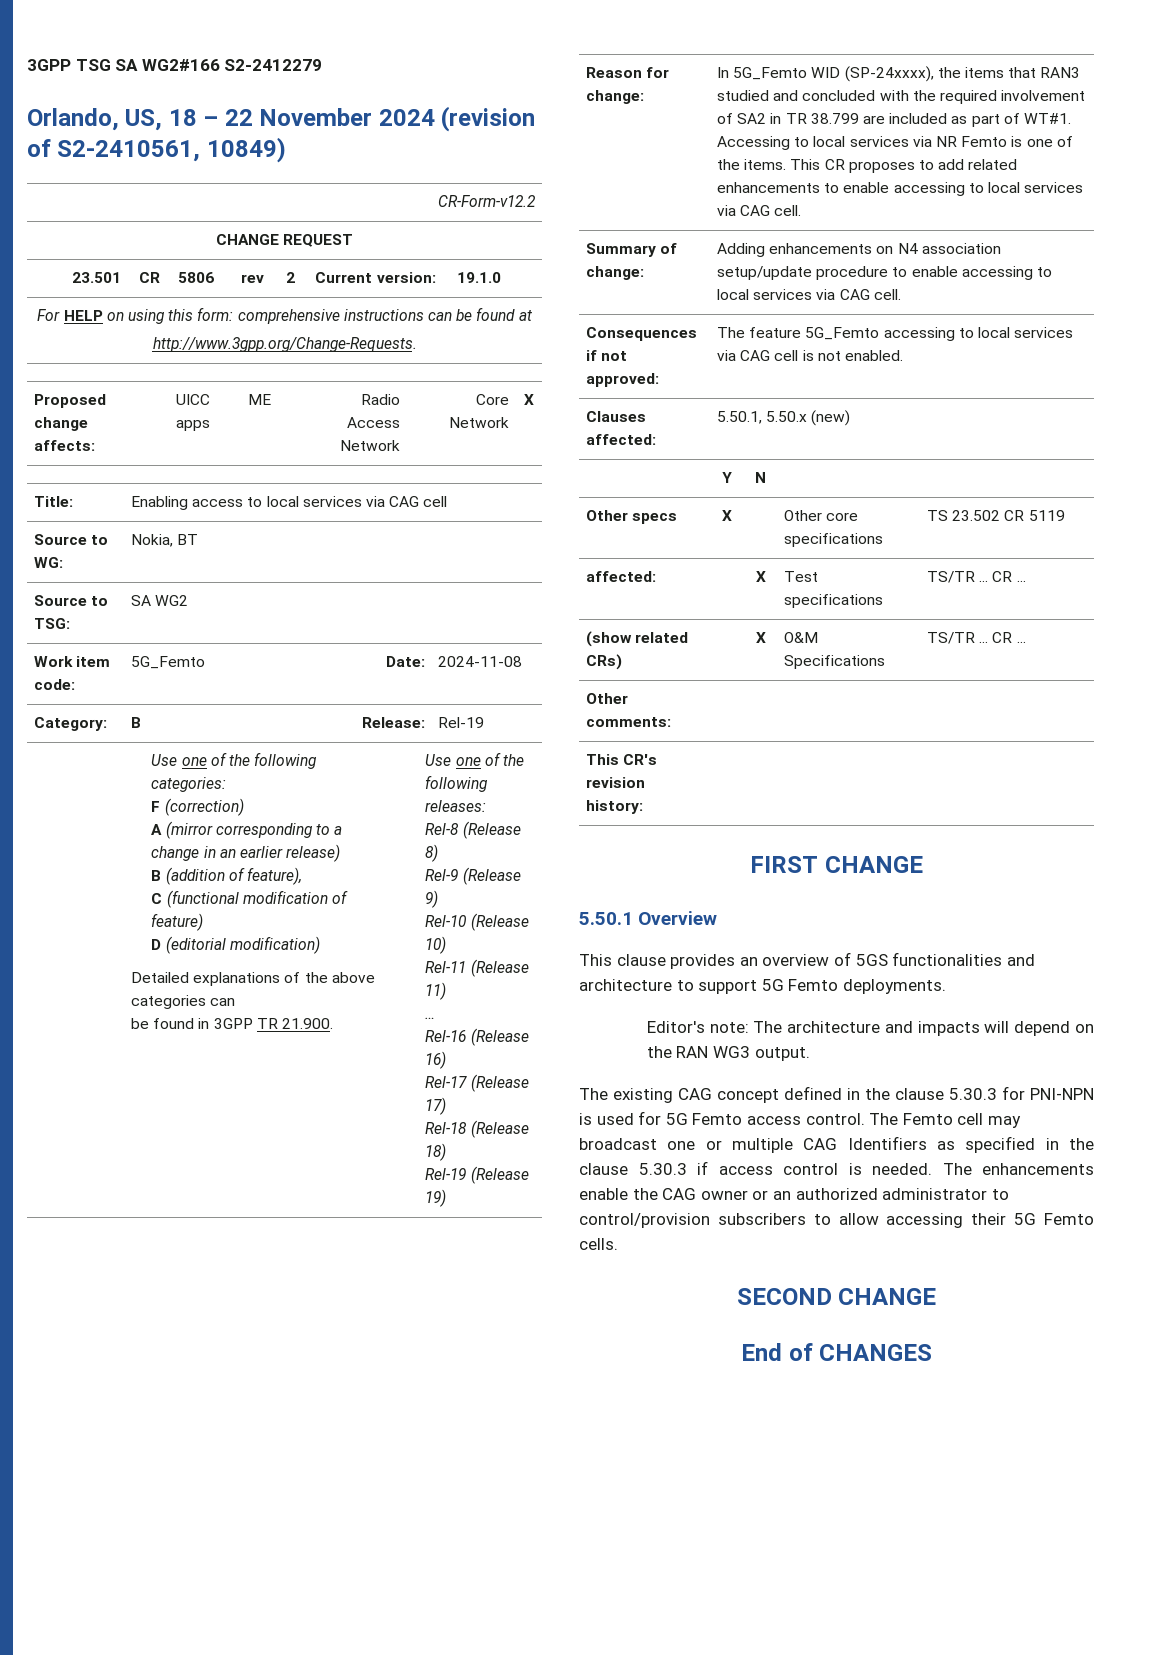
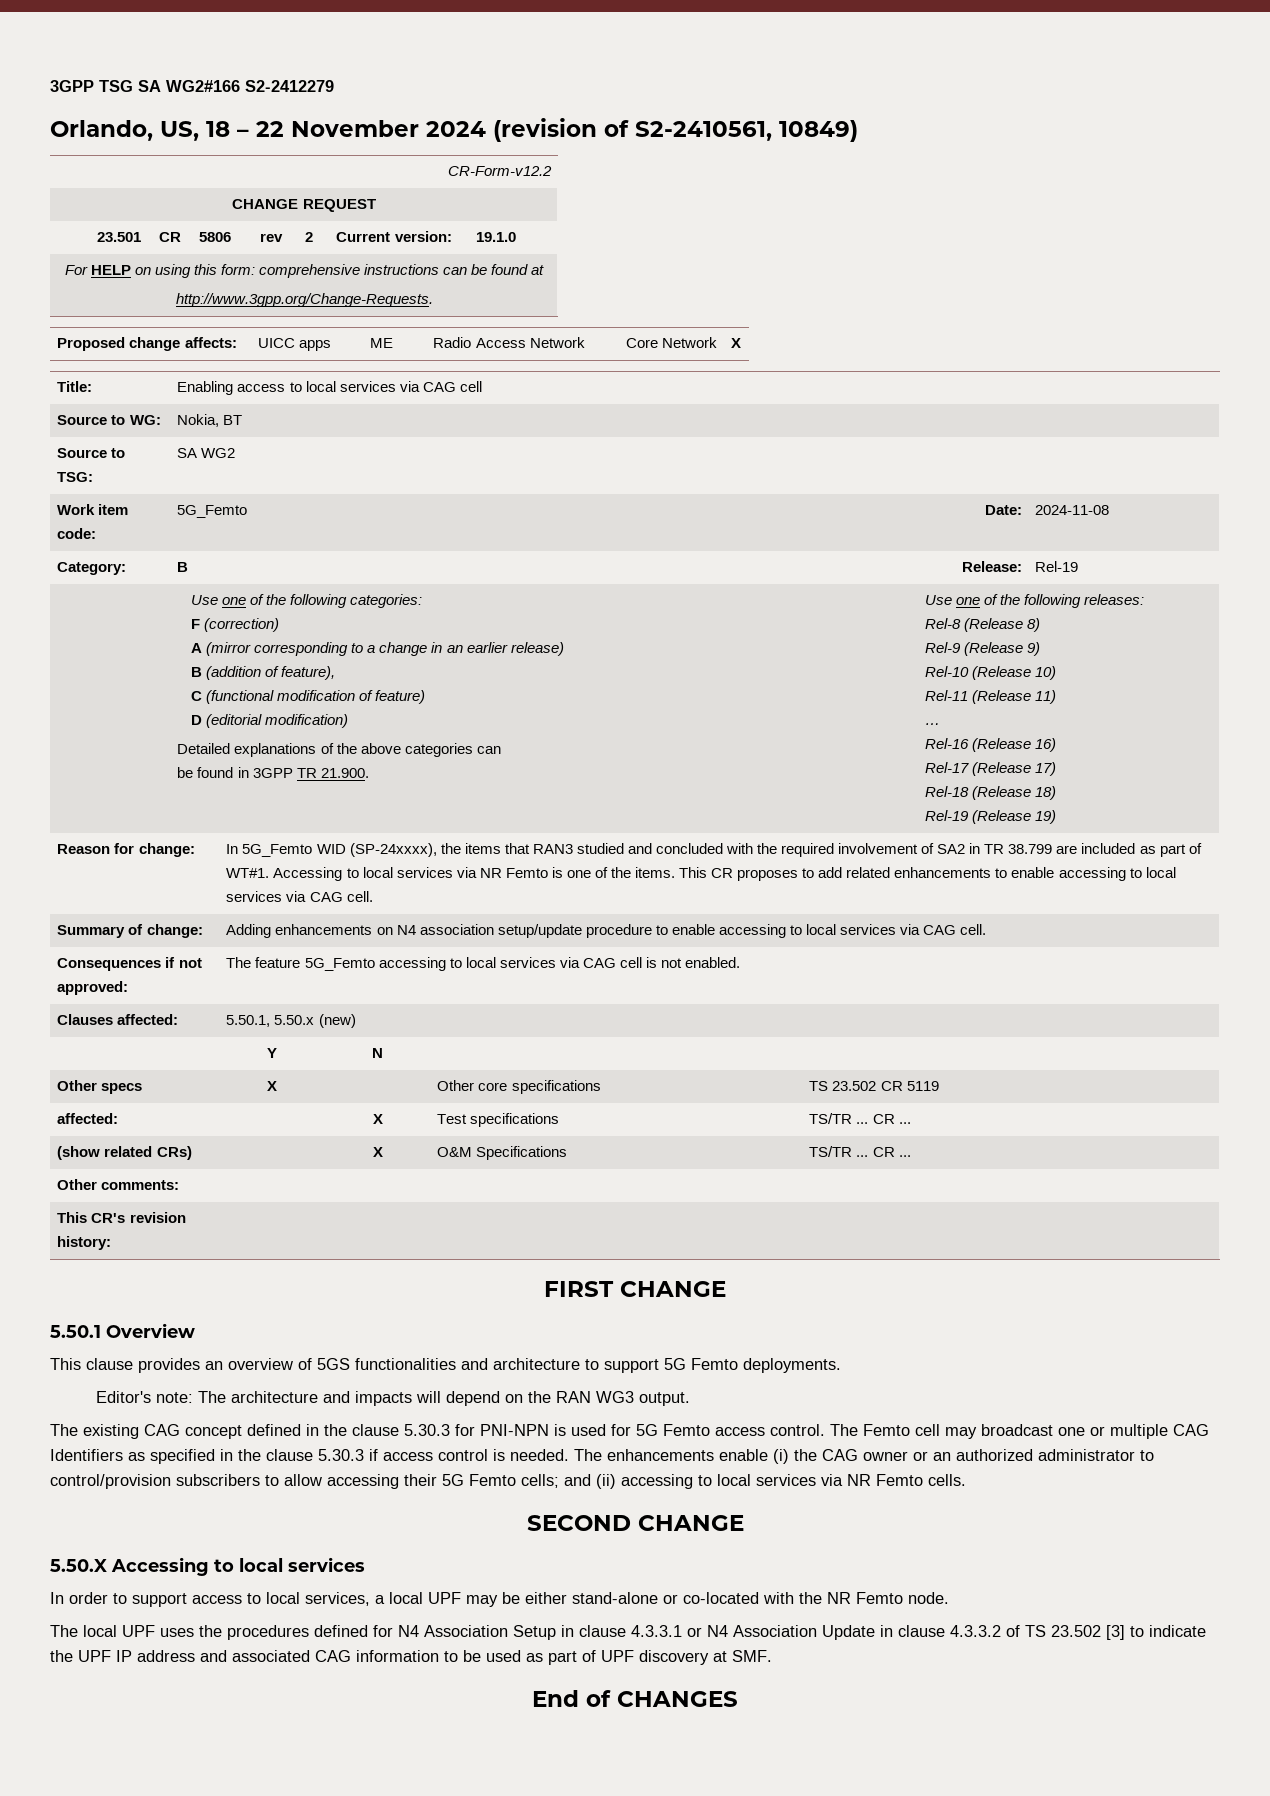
- The enhancements enable the CAG owner or an authorized administrator to control/provision subscribers to allow accessing their 5G Femto cells.
+ The enhancements enable (i) the CAG owner or an authorized administrator to control/provision subscribers to allow accessing their 5G Femto cells; and (ii) accessing to local services via NR Femto cells.
  SECOND CHANGE
+ 5.50.X Accessing to local services
+ In order to support access to local services, a local UPF may be either stand-alone or co-located with the NR Femto node.
+ The local UPF uses the procedures defined for N4 Association Setup in clause 4.3.3.1 or N4 Association Update in clause 4.3.3.2 of TS 23.502 [3] to indicate the UPF IP address and associated CAG information to be used as part of UPF discovery at SMF.

